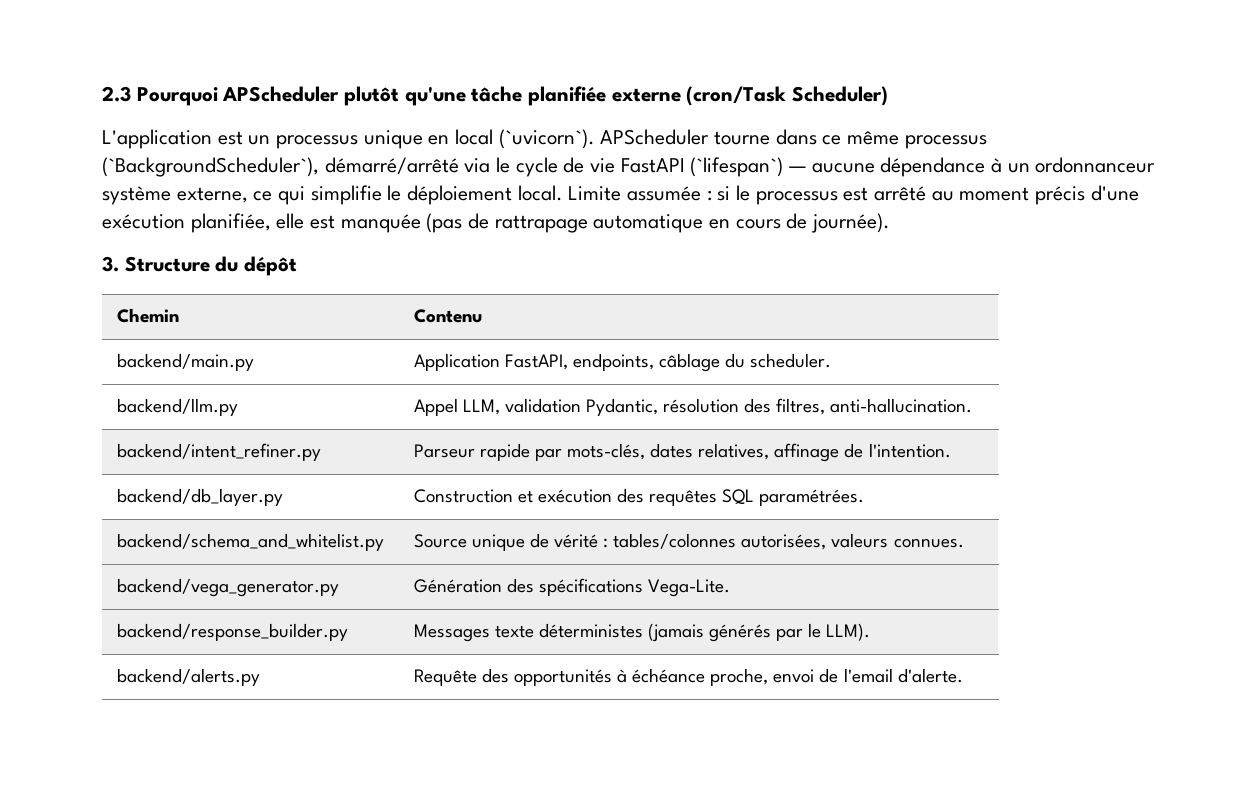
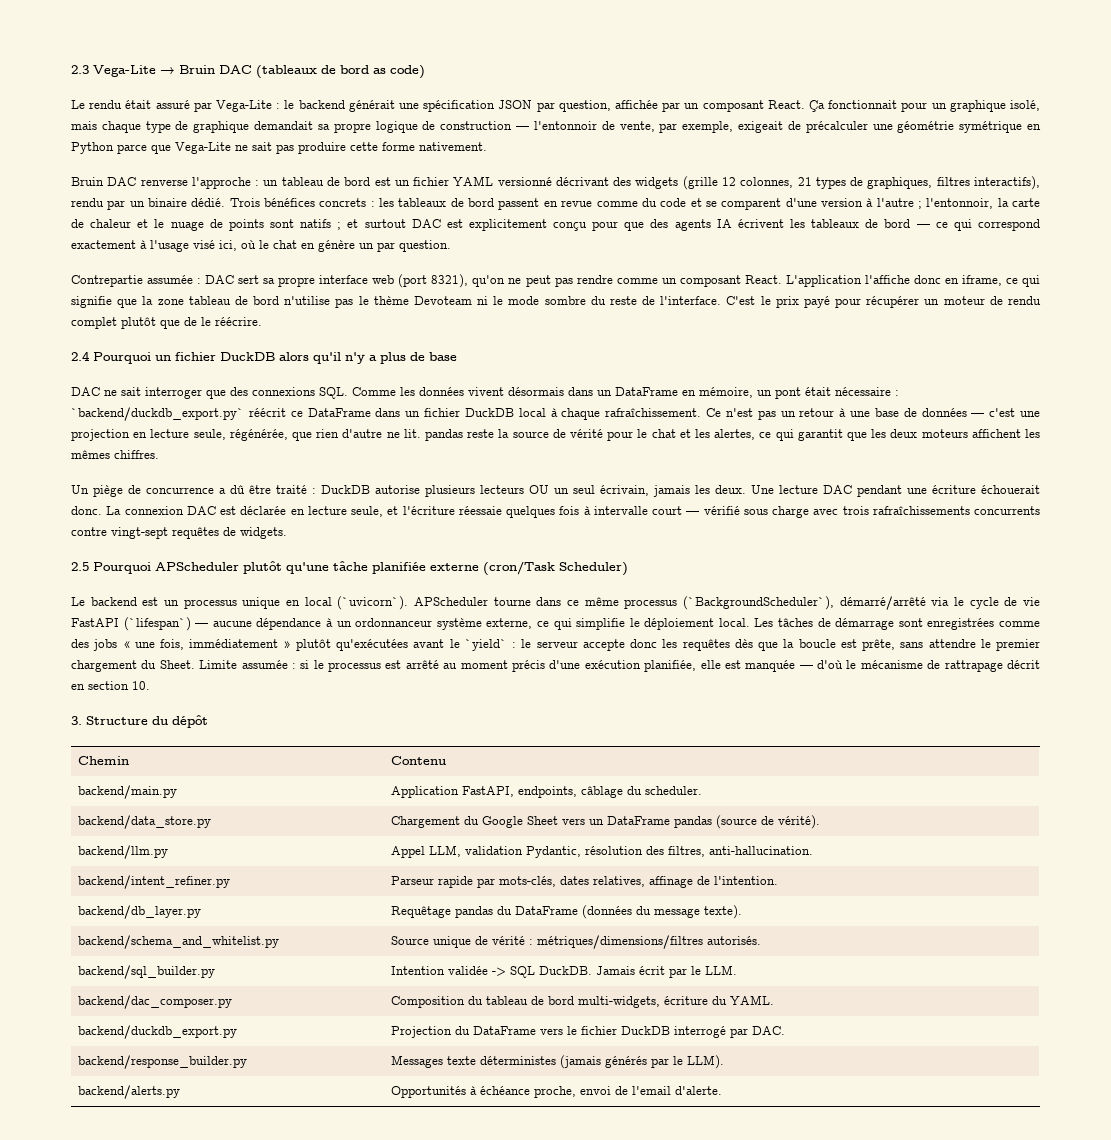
- 2.3 Pourquoi APScheduler plutôt qu'une tâche planifiée externe (cron/Task Scheduler)
+ 2.3 Vega-Lite → Bruin DAC (tableaux de bord as code)
+ Le rendu était assuré par Vega-Lite : le backend générait une spécification JSON par question, affichée par un composant React. Ça fonctionnait pour un graphique isolé, mais chaque type de graphique demandait sa propre logique de construction — l'entonnoir de vente, par exemple, exigeait de précalculer une géométrie symétrique en Python parce que Vega-Lite ne sait pas produire cette forme nativement.
+ Bruin DAC renverse l'approche : un tableau de bord est un fichier YAML versionné décrivant des widgets (grille 12 colonnes, 21 types de graphiques, filtres interactifs), rendu par un binaire dédié. Trois bénéfices concrets : les tableaux de bord passent en revue comme du code et se comparent d'une version à l'autre ; l'entonnoir, la carte de chaleur et le nuage de points sont natifs ; et surtout DAC est explicitement conçu pour que des agents IA écrivent les tableaux de bord — ce qui correspond exactement à l'usage visé ici, où le chat en génère un par question.
+ Contrepartie assumée : DAC sert sa propre interface web (port 8321), qu'on ne peut pas rendre comme un composant React. L'application l'affiche donc en iframe, ce qui signifie que la zone tableau de bord n'utilise pas le thème Devoteam ni le mode sombre du reste de l'interface. C'est le prix payé pour récupérer un moteur de rendu complet plutôt que de le réécrire.
+ 2.4 Pourquoi un fichier DuckDB alors qu'il n'y a plus de base
+ DAC ne sait interroger que des connexions SQL. Comme les données vivent désormais dans un DataFrame en mémoire, un pont était nécessaire : `backend/duckdb_export.py` réécrit ce DataFrame dans un fichier DuckDB local à chaque rafraîchissement. Ce n'est pas un retour à une base de données — c'est une projection en lecture seule, régénérée, que rien d'autre ne lit. pandas reste la source de vérité pour le chat et les alertes, ce qui garantit que les deux moteurs affichent les mêmes chiffres.
+ Un piège de concurrence a dû être traité : DuckDB autorise plusieurs lecteurs OU un seul écrivain, jamais les deux. Une lecture DAC pendant une écriture échouerait donc. La connexion DAC est déclarée en lecture seule, et l'écriture réessaie quelques fois à intervalle court — vérifié sous charge avec trois rafraîchissements concurrents contre vingt-sept requêtes de widgets.
+ 2.5 Pourquoi APScheduler plutôt qu'une tâche planifiée externe (cron/Task Scheduler)
- L'application est un processus unique en local (`uvicorn`).
+ Le backend est un processus unique en local (`uvicorn`).
+ Les tâches de démarrage sont enregistrées comme des jobs « une fois, immédiatement » plutôt qu'exécutées avant le `yield` : le serveur accepte donc les requêtes dès que la boucle est prête, sans attendre le premier chargement du Sheet.
- Limite assumée : si le processus est arrêté au moment précis d'une exécution planifiée, elle est manquée (pas de rattrapage automatique en cours de journée).
+ Limite assumée : si le processus est arrêté au moment précis d'une exécution planifiée, elle est manquée — d'où le mécanisme de rattrapage décrit en section 10.
+ backend/data_store.py | Chargement du Google Sheet vers un DataFrame pandas (source de vérité).
- backend/db_layer.py | Construction et exécution des requêtes SQL paramétrées.
+ backend/db_layer.py | Requêtage pandas du DataFrame (données du message texte).
- backend/schema_and_whitelist.py | Source unique de vérité : tables/colonnes autorisées, valeurs connues.
- backend/vega_generator.py | Génération des spécifications Vega-Lite.
+ backend/schema_and_whitelist.py | Source unique de vérité : métriques/dimensions/filtres autorisés.
+ backend/sql_builder.py | Intention validée -> SQL DuckDB. Jamais écrit par le LLM.
+ backend/dac_composer.py | Composition du tableau de bord multi-widgets, écriture du YAML.
+ backend/duckdb_export.py | Projection du DataFrame vers le fichier DuckDB interrogé par DAC.
- backend/alerts.py | Requête des opportunités à échéance proche, envoi de l'email d'alerte.
+ backend/alerts.py | Opportunités à échéance proche, envoi de l'email d'alerte.

